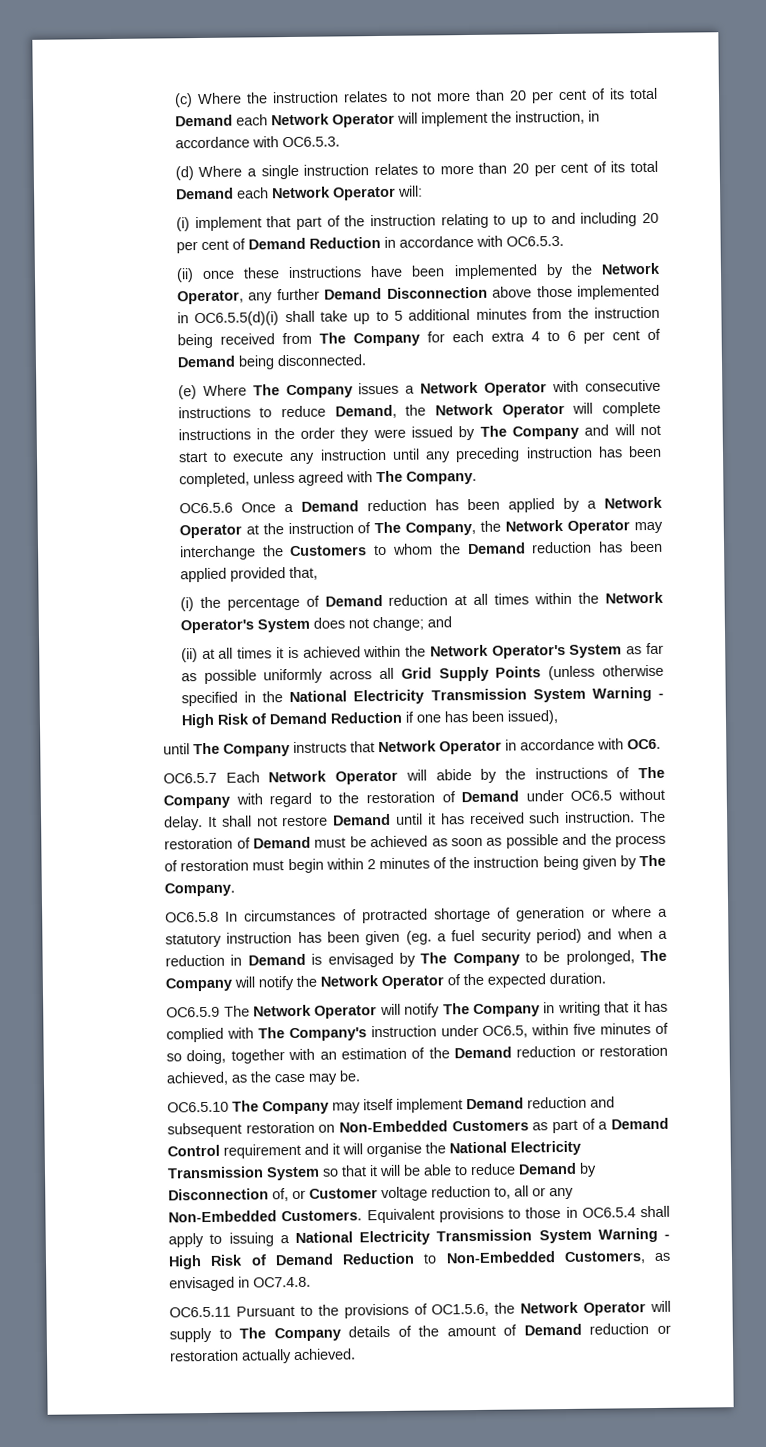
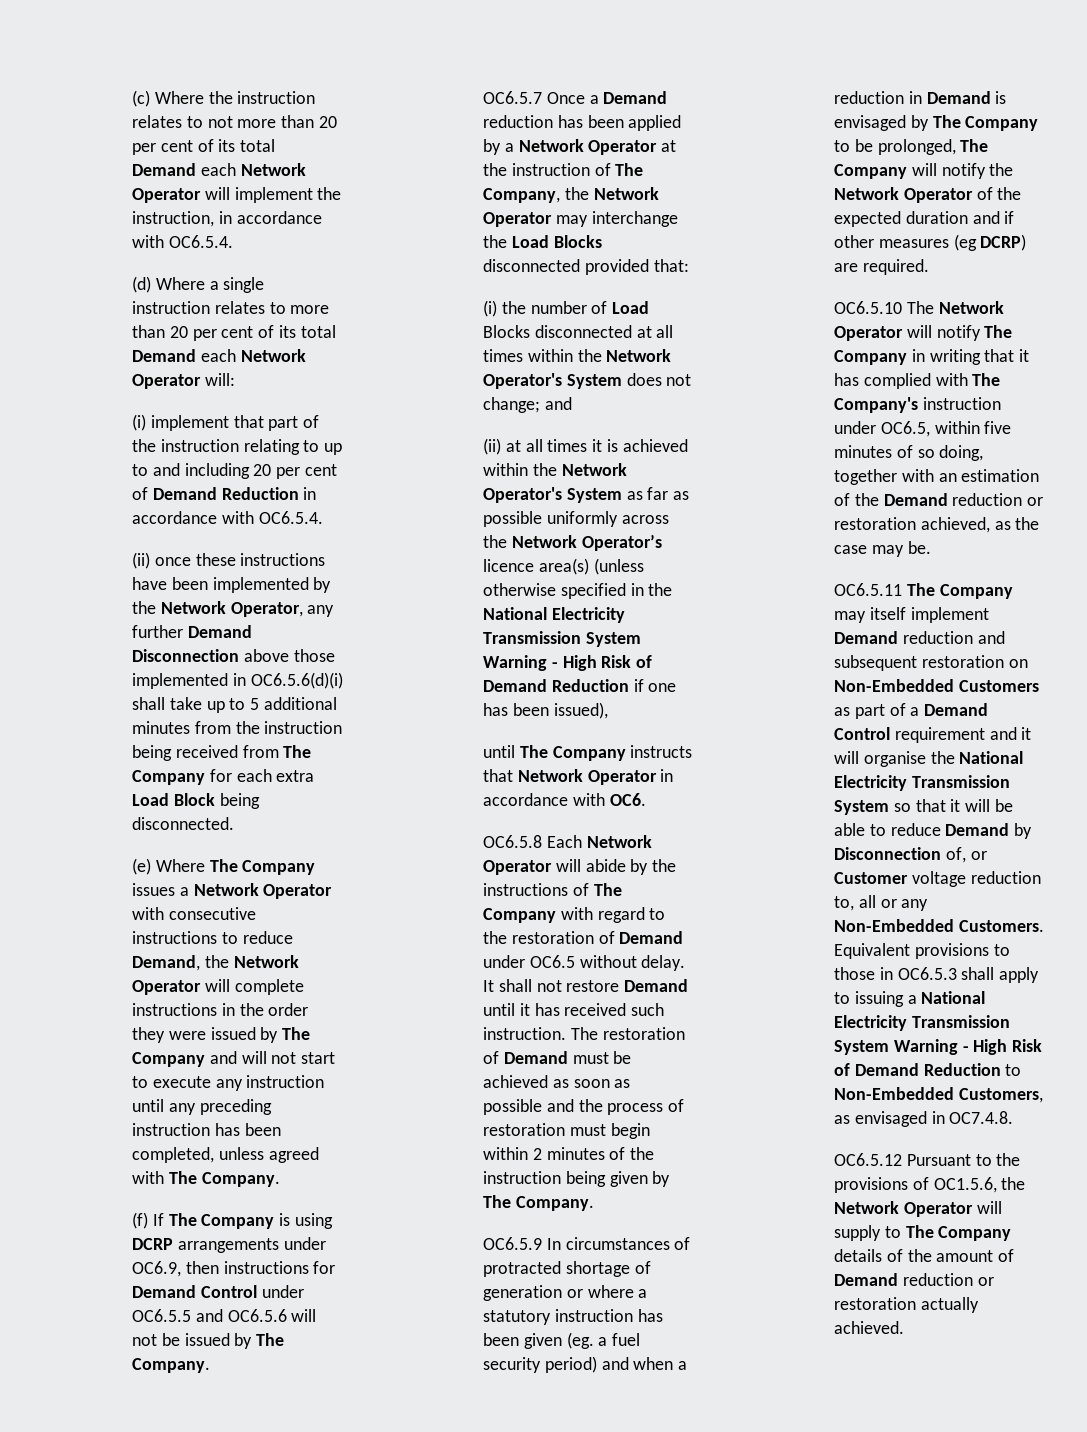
- (c) Where the instruction relates to not more than 20 per cent of its total Demand each Network Operator will implement the instruction, in accordance with OC6.5.3.
+ (c) Where the instruction relates to not more than 20 per cent of its total Demand each Network Operator will implement the instruction, in accordance with OC6.5.4.
- (i) implement that part of the instruction relating to up to and including 20 per cent of Demand Reduction in accordance with OC6.5.3.
+ (i) implement that part of the instruction relating to up to and including 20 per cent of Demand Reduction in accordance with OC6.5.4.
- (ii) once these instructions have been implemented by the Network Operator, any further Demand Disconnection above those implemented in OC6.5.5(d)(i) shall take up to 5 additional minutes from the instruction being received from The Company for each extra 4 to 6 per cent of Demand being disconnected.
+ (ii) once these instructions have been implemented by the Network Operator, any further Demand Disconnection above those implemented in OC6.5.6(d)(i) shall take up to 5 additional minutes from the instruction being received from The Company for each extra Load Block being disconnected.
- OC6.5.6 Once a Demand reduction has been applied by a Network Operator at the instruction of The Company, the Network Operator may interchange the Customers to whom the Demand reduction has been applied provided that,
- (i) the percentage of Demand reduction at all times within the Network Operator's System does not change; and
+ (f) If The Company is using DCRP arrangements under OC6.9, then instructions for Demand Control under OC6.5.5 and OC6.5.6 will not be issued by The Company.
+ OC6.5.7 Once a Demand reduction has been applied by a Network Operator at the instruction of The Company, the Network Operator may interchange the Load Blocks disconnected provided that:
+ (i) the number of Load Blocks disconnected at all times within the Network Operator's System does not change; and
- (ii) at all times it is achieved within the Network Operator's System as far as possible uniformly across all Grid Supply Points (unless otherwise specified in the National Electricity Transmission System Warning - High Risk of Demand Reduction if one has been issued),
+ (ii) at all times it is achieved within the Network Operator's System as far as possible uniformly across the Network Operator’s licence area(s) (unless otherwise specified in the National Electricity Transmission System Warning - High Risk of Demand Reduction if one has been issued),
- OC6.5.7 Each Network Operator will abide by the instructions of The Company with regard to the restoration of Demand under OC6.5 without delay.
+ OC6.5.8 Each Network Operator will abide by the instructions of The Company with regard to the restoration of Demand under OC6.5 without delay.
- OC6.5.8 In circumstances of protracted shortage of generation or where a statutory instruction has been given (eg. a fuel security period) and when a reduction in Demand is envisaged by The Company to be prolonged, The Company will notify the Network Operator of the expected duration.
- OC6.5.9 The Network Operator will notify The Company in writing that it has complied with The Company's instruction under OC6.5, within five minutes of so doing, together with an estimation of the Demand reduction or restoration achieved, as the case may be.
+ OC6.5.9 In circumstances of protracted shortage of generation or where a statutory instruction has been given (eg. a fuel security period) and when a reduction in Demand is envisaged by The Company to be prolonged, The Company will notify the Network Operator of the expected duration and if other measures (eg DCRP) are required.
+ OC6.5.10 The Network Operator will notify The Company in writing that it has complied with The Company's instruction under OC6.5, within five minutes of so doing, together with an estimation of the Demand reduction or restoration achieved, as the case may be.
- OC6.5.10 The Company may itself implement Demand reduction and subsequent restoration on Non-Embedded Customers as part of a Demand Control requirement and it will organise the National Electricity Transmission System so that it will be able to reduce Demand by Disconnection of, or Customer voltage reduction to, all or any Non-Embedded Customers.
+ OC6.5.11 The Company may itself implement Demand reduction and subsequent restoration on Non-Embedded Customers as part of a Demand Control requirement and it will organise the National Electricity Transmission System so that it will be able to reduce Demand by Disconnection of, or Customer voltage reduction to, all or any Non-Embedded Customers.
- Equivalent provisions to those in OC6.5.4 shall apply to issuing a National Electricity Transmission System Warning - High Risk of Demand Reduction to Non-Embedded Customers, as envisaged in OC7.4.8.
+ Equivalent provisions to those in OC6.5.3 shall apply to issuing a National Electricity Transmission System Warning - High Risk of Demand Reduction to Non-Embedded Customers, as envisaged in OC7.4.8.
- OC6.5.11 Pursuant to the provisions of OC1.5.6, the Network Operator will supply to The Company details of the amount of Demand reduction or restoration actually achieved.
+ OC6.5.12 Pursuant to the provisions of OC1.5.6, the Network Operator will supply to The Company details of the amount of Demand reduction or restoration actually achieved.

